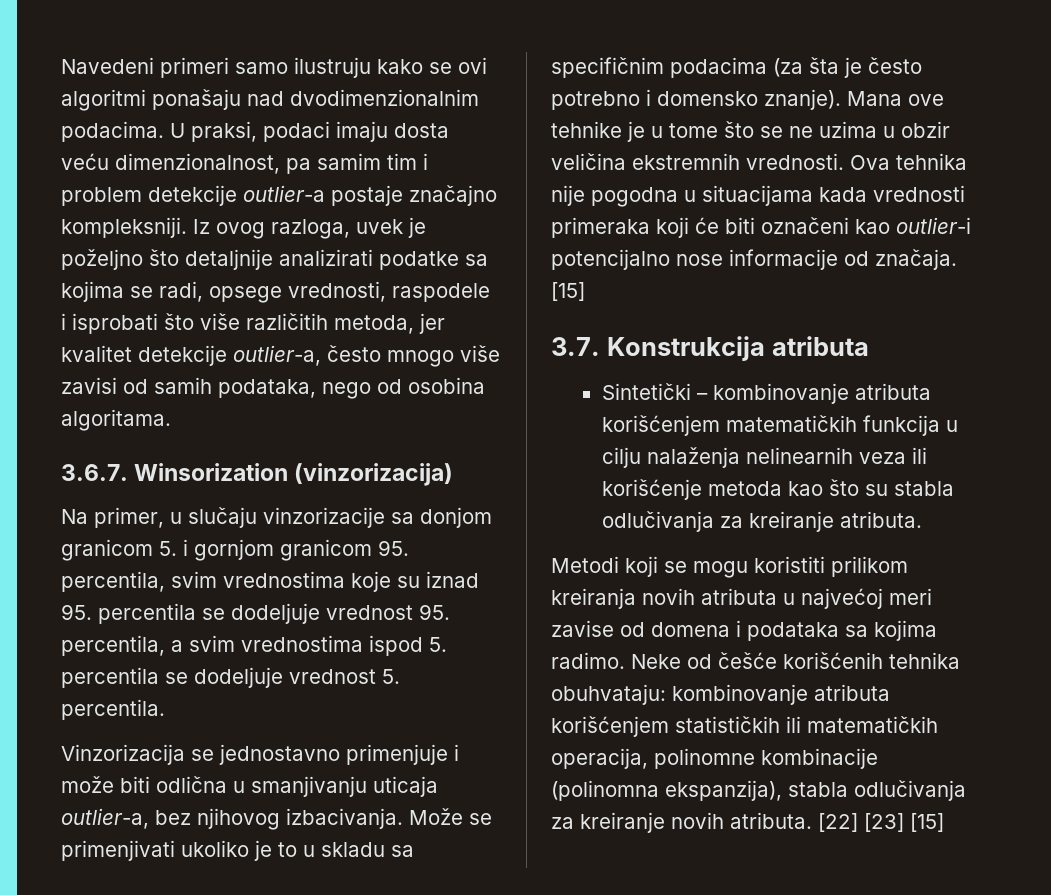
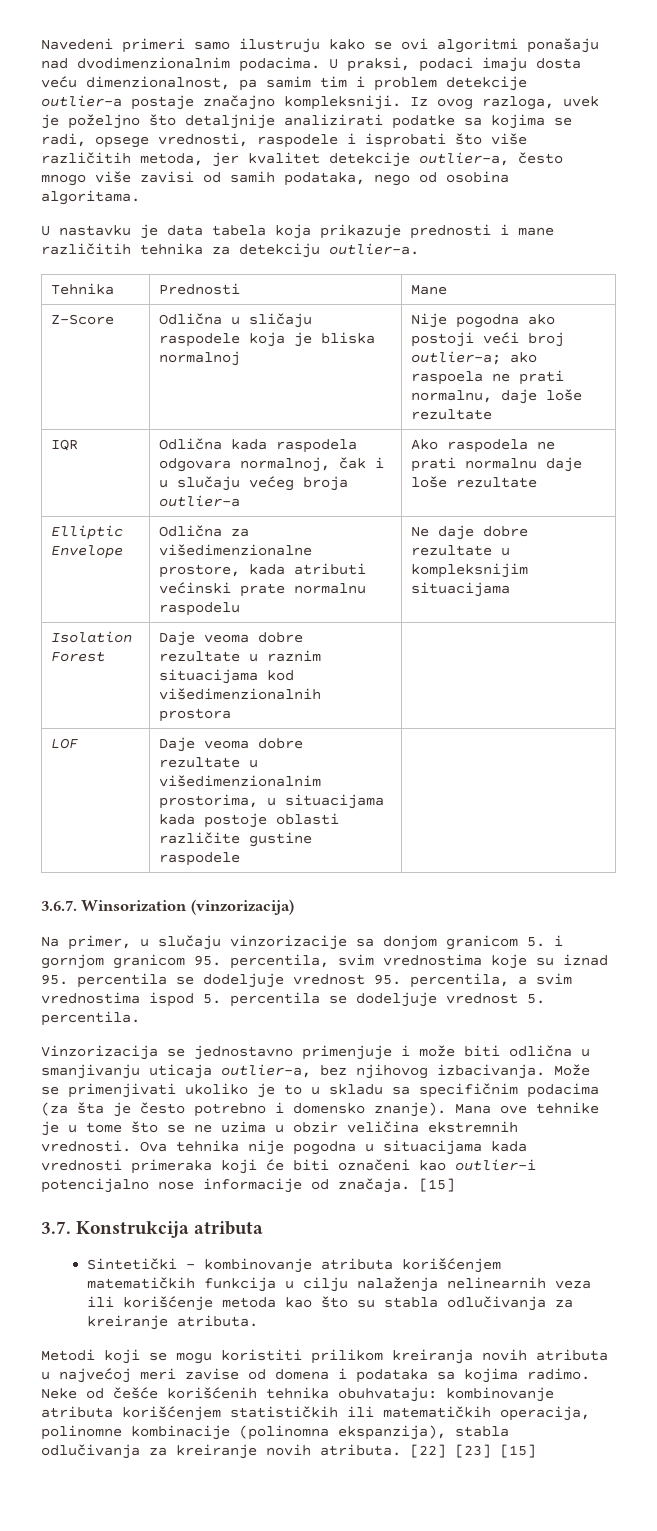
+ U nastavku je data tabela koja prikazuje prednosti i mane različitih tehnika za detekciju outlier-a.
+ Tehnika | Prednosti | Mane
+ Z-Score | Odlična u sličaju raspodele koja je bliska normalnoj | Nije pogodna ako postoji veći broj outlier-a; ako raspoela ne prati normalnu, daje loše rezultate
+ IQR | Odlična kada raspodela odgovara normalnoj, čak i u slučaju većeg broja outlier-a | Ako raspodela ne prati normalnu daje loše rezultate
+ Elliptic Envelope | Odlična za višedimenzionalne prostore, kada atributi većinski prate normalnu raspodelu | Ne daje dobre rezultate u kompleksnijim situacijama
+ Isolation Forest | Daje veoma dobre rezultate u raznim situacijama kod višedimenzionalnih prostora |
+ LOF | Daje veoma dobre rezultate u višedimenzionalnim prostorima, u situacijama kada postoje oblasti različite gustine raspodele |

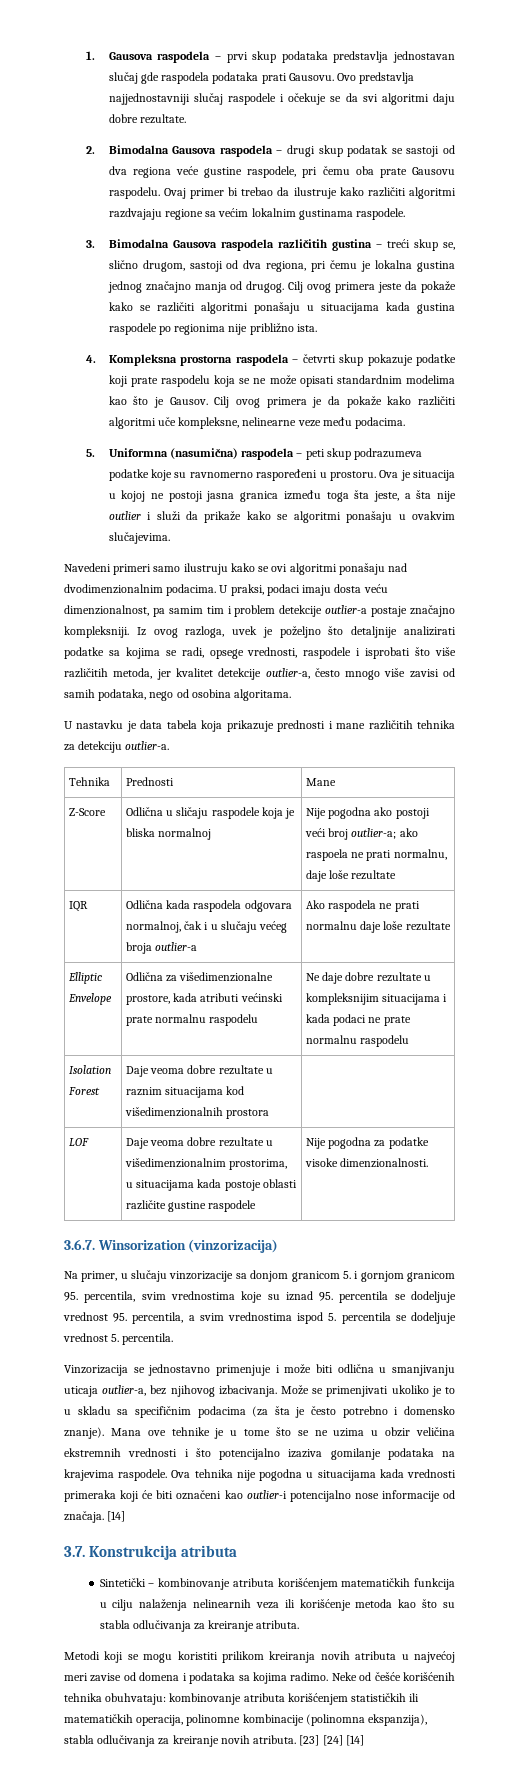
+ 1. Gausova raspodela – prvi skup podataka predstavlja jednostavan slučaj gde raspodela podataka prati Gausovu. Ovo predstavlja najjednostavniji slučaj raspodele i očekuje se da svi algoritmi daju dobre rezultate.
+ 2. Bimodalna Gausova raspodela – drugi skup podatak se sastoji od dva regiona veće gustine raspodele, pri čemu oba prate Gausovu raspodelu. Ovaj primer bi trebao da ilustruje kako različiti algoritmi razdvajaju regione sa većim lokalnim gustinama raspodele.
+ 3. Bimodalna Gausova raspodela različitih gustina – treći skup se, slično drugom, sastoji od dva regiona, pri čemu je lokalna gustina jednog značajno manja od drugog. Cilj ovog primera jeste da pokaže kako se različiti algoritmi ponašaju u situacijama kada gustina raspodele po regionima nije približno ista.
+ 4. Kompleksna prostorna raspodela – četvrti skup pokazuje podatke koji prate raspodelu koja se ne može opisati standardnim modelima kao što je Gausov. Cilj ovog primera je da pokaže kako različiti algoritmi uče kompleksne, nelinearne veze među podacima.
+ 5. Uniformna (nasumična) raspodela – peti skup podrazumeva podatke koje su ravnomerno raspoređeni u prostoru. Ova je situacija u kojoj ne postoji jasna granica između toga šta jeste, a šta nije outlier i služi da prikaže kako se algoritmi ponašaju u ovakvim slučajevima.
- Elliptic Envelope | Odlična za višedimenzionalne prostore, kada atributi većinski prate normalnu raspodelu | Ne daje dobre rezultate u kompleksnijim situacijama
+ Elliptic Envelope | Odlična za višedimenzionalne prostore, kada atributi većinski prate normalnu raspodelu | Ne daje dobre rezultate u kompleksnijim situacijama i kada podaci ne prate normalnu raspodelu
- LOF | Daje veoma dobre rezultate u višedimenzionalnim prostorima, u situacijama kada postoje oblasti različite gustine raspodele |
+ LOF | Daje veoma dobre rezultate u višedimenzionalnim prostorima, u situacijama kada postoje oblasti različite gustine raspodele | Nije pogodna za podatke visoke dimenzionalnosti.
- Mana ove tehnike je u tome što se ne uzima u obzir veličina ekstremnih vrednosti.
+ Mana ove tehnike je u tome što se ne uzima u obzir veličina ekstremnih vrednosti i što potencijalno izaziva gomilanje podataka na krajevima raspodele.
- Ova tehnika nije pogodna u situacijama kada vrednosti primeraka koji će biti označeni kao outlier-i potencijalno nose informacije od značaja. [15]
+ Ova tehnika nije pogodna u situacijama kada vrednosti primeraka koji će biti označeni kao outlier-i potencijalno nose informacije od značaja. [14]
- [22] [23] [15]
+ [23] [24] [14]

